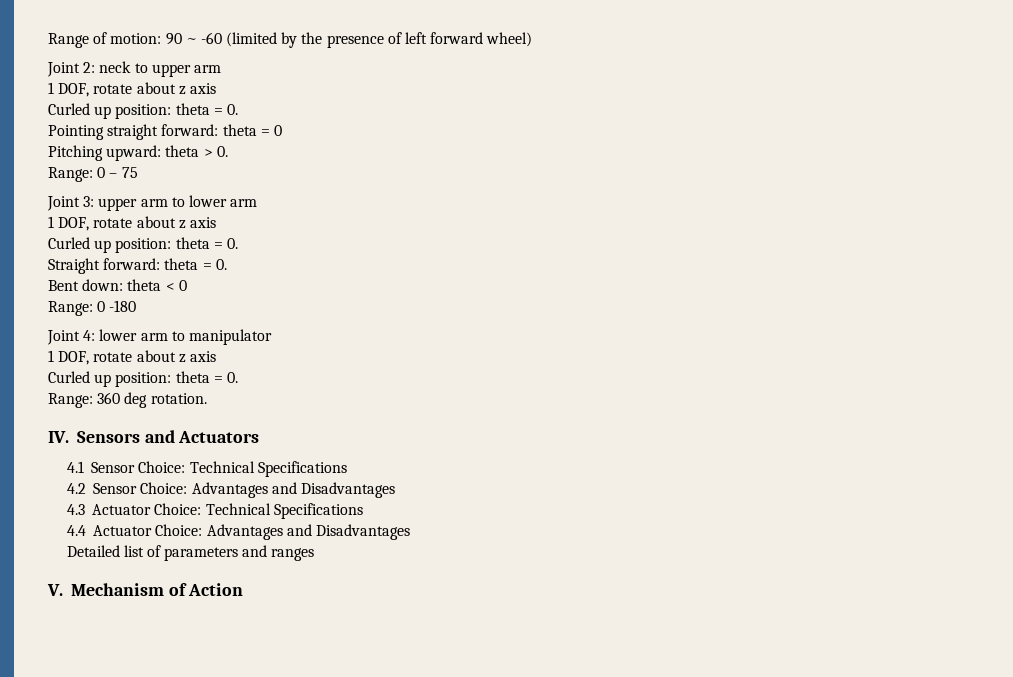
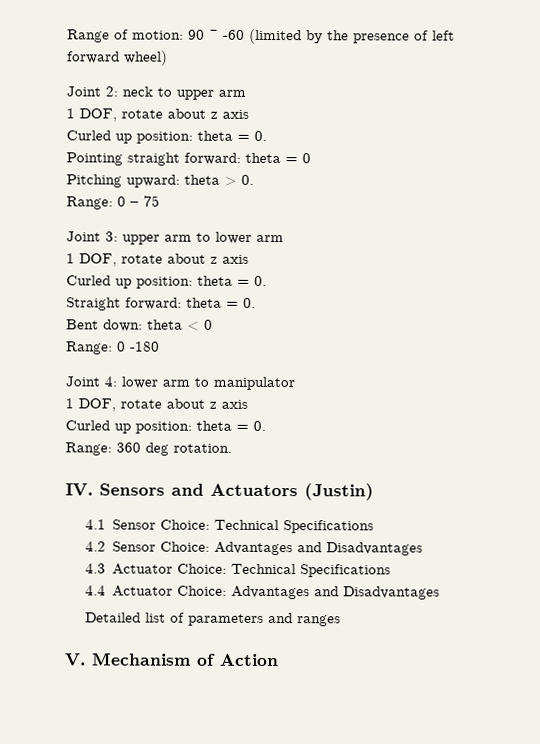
- IV. Sensors and Actuators
+ IV. Sensors and Actuators (Justin)

